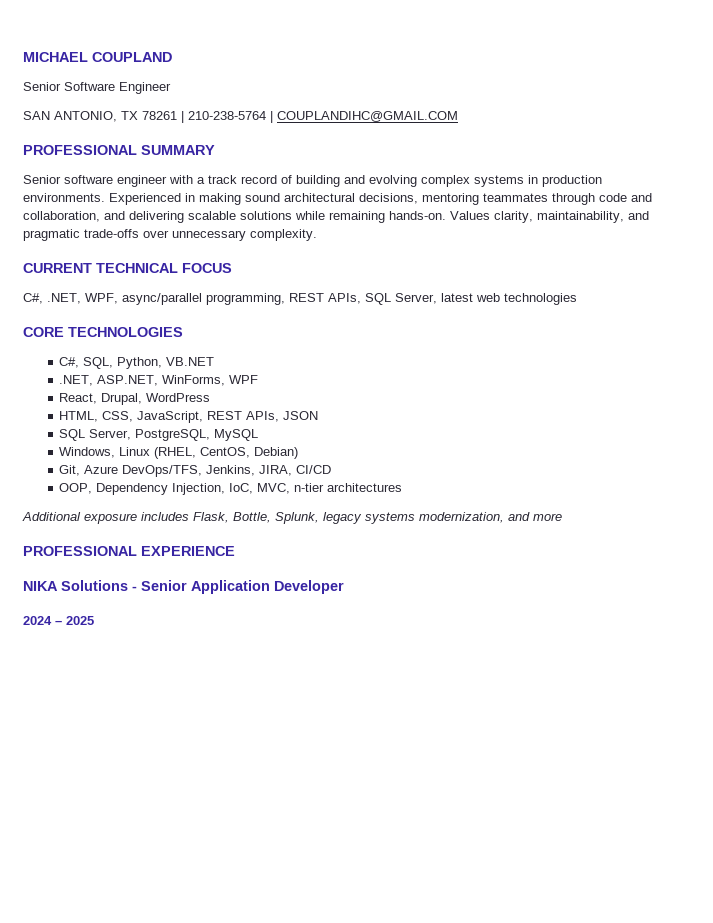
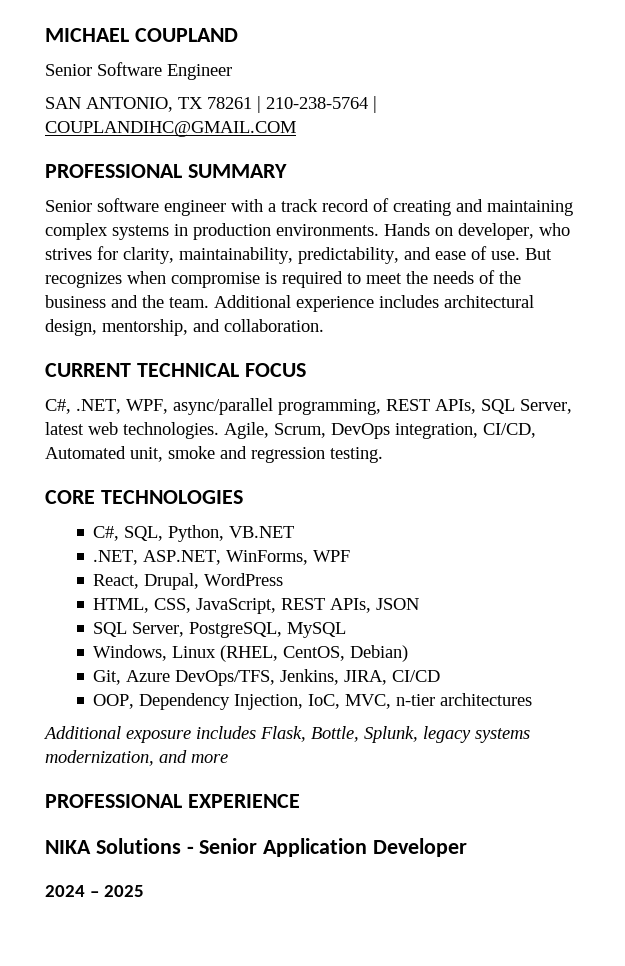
- Senior software engineer with a track record of building and evolving complex systems in production environments.
+ Senior software engineer with a track record of creating and maintaining complex systems in production environments.
- Experienced in making sound architectural decisions, mentoring teammates through code and collaboration, and delivering scalable solutions while remaining hands-on. Values clarity, maintainability, and pragmatic trade-offs over unnecessary complexity.
+ Hands on developer, who strives for clarity, maintainability, predictability, and ease of use. But recognizes when compromise is required to meet the needs of the business and the team. Additional experience includes architectural design, mentorship, and collaboration.
- C#, .NET, WPF, async/parallel programming, REST APIs, SQL Server, latest web technologies
+ C#, .NET, WPF, async/parallel programming, REST APIs, SQL Server, latest web technologies. Agile, Scrum, DevOps integration, CI/CD, Automated unit, smoke and regression testing.

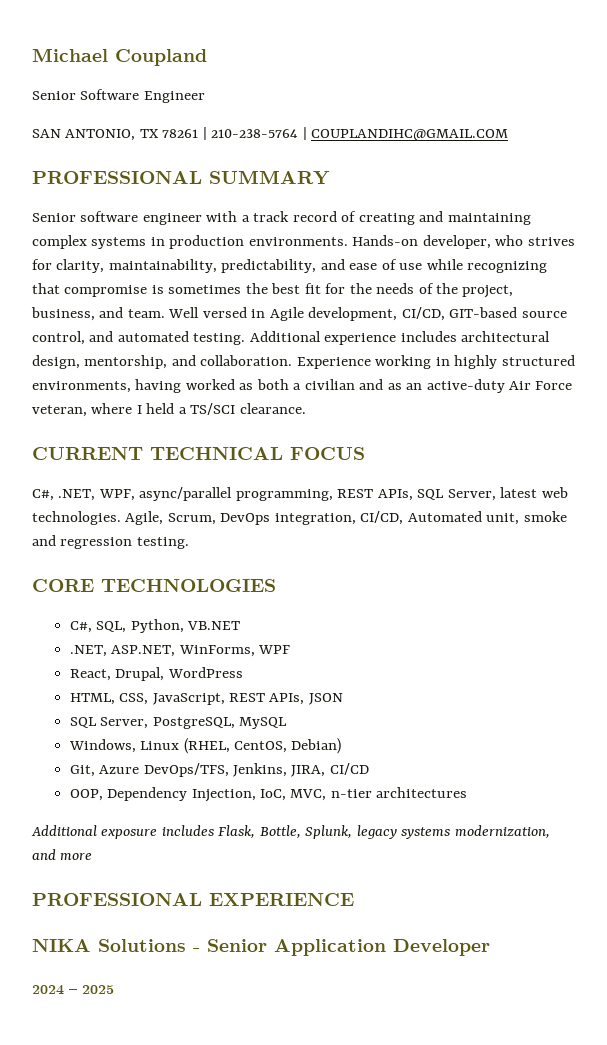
- MICHAEL COUPLAND
+ Michael Coupland
- Hands on developer, who strives for clarity, maintainability, predictability, and ease of use. But recognizes when compromise is required to meet the needs of the business and the team.
+ Hands-on developer, who strives for clarity, maintainability, predictability, and ease of use while recognizing that compromise is sometimes the best fit for the needs of the project, business, and team. Well versed in Agile development, CI/CD, GIT-based source control, and automated testing.
+ Experience working in highly structured environments, having worked as both a civilian and as an active-duty Air Force veteran, where I held a TS/SCI clearance.

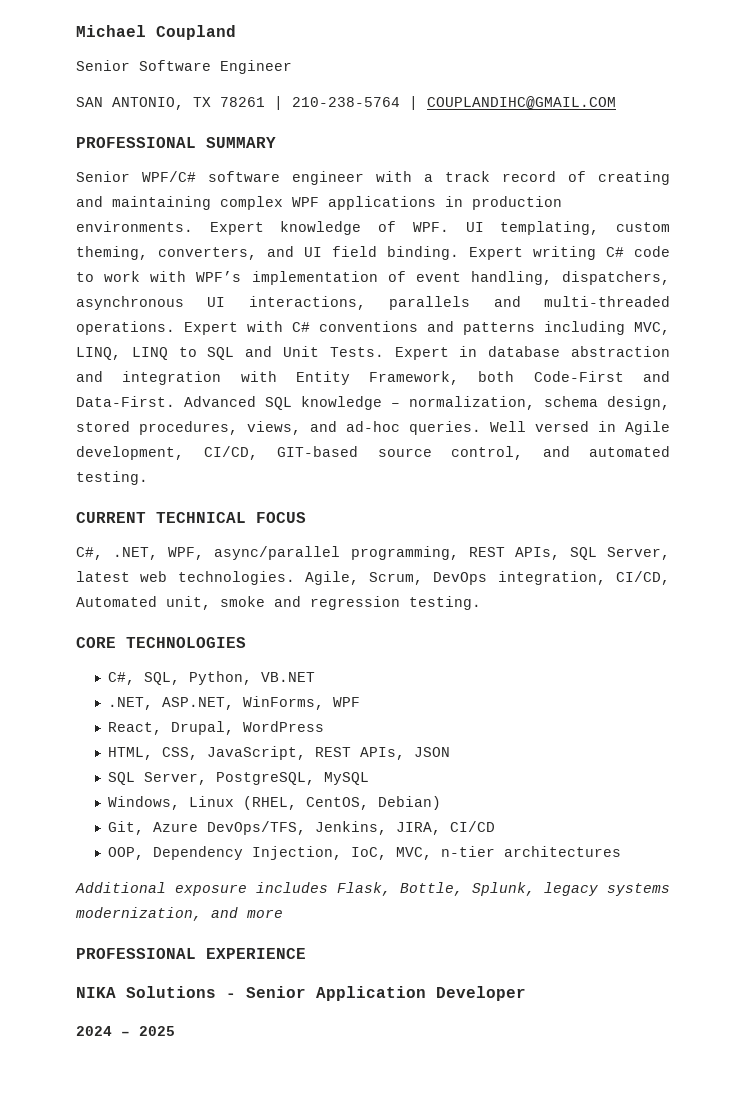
- Senior software engineer with a track record of creating and maintaining complex systems in production environments.
+ Senior WPF/C# software engineer with a track record of creating and maintaining complex WPF applications in production environments.
- Hands-on developer, who strives for clarity, maintainability, predictability, and ease of use while recognizing that compromise is sometimes the best fit for the needs of the project, business, and team.
+ Expert knowledge of WPF. UI templating, custom theming, converters, and UI field binding. Expert writing C# code to work with WPF’s implementation of event handling, dispatchers, asynchronous UI interactions, parallels and multi-threaded operations. Expert with C# conventions and patterns including MVC, LINQ, LINQ to SQL and Unit Tests. Expert in database abstraction and integration with Entity Framework, both Code-First and Data-First. Advanced SQL knowledge – normalization, schema design, stored procedures, views, and ad-hoc queries.
- Additional experience includes architectural design, mentorship, and collaboration. Experience working in highly structured environments, having worked as both a civilian and as an active-duty Air Force veteran, where I held a TS/SCI clearance.

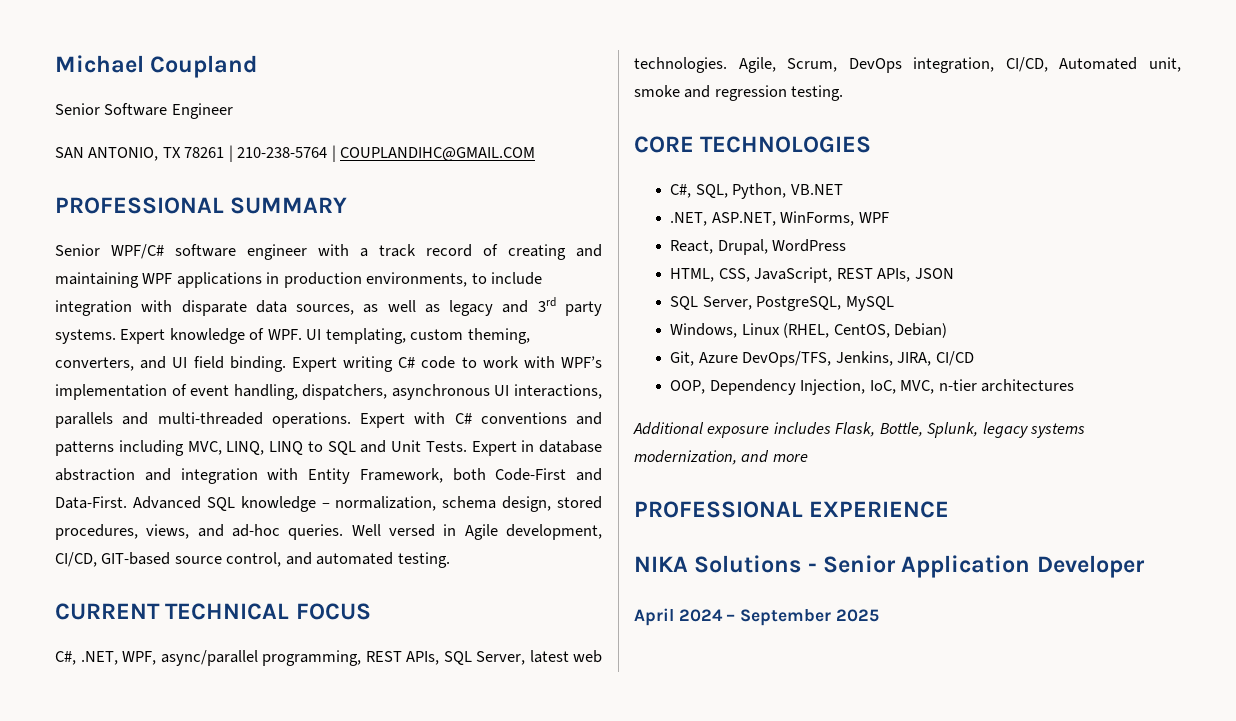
- Senior WPF/C# software engineer with a track record of creating and maintaining complex WPF applications in production environments.
+ Senior WPF/C# software engineer with a track record of creating and maintaining WPF applications in production environments, to include integration with disparate data sources, as well as legacy and 3rd party systems.
- 2024 – 2025
+ April 2024 – September 2025

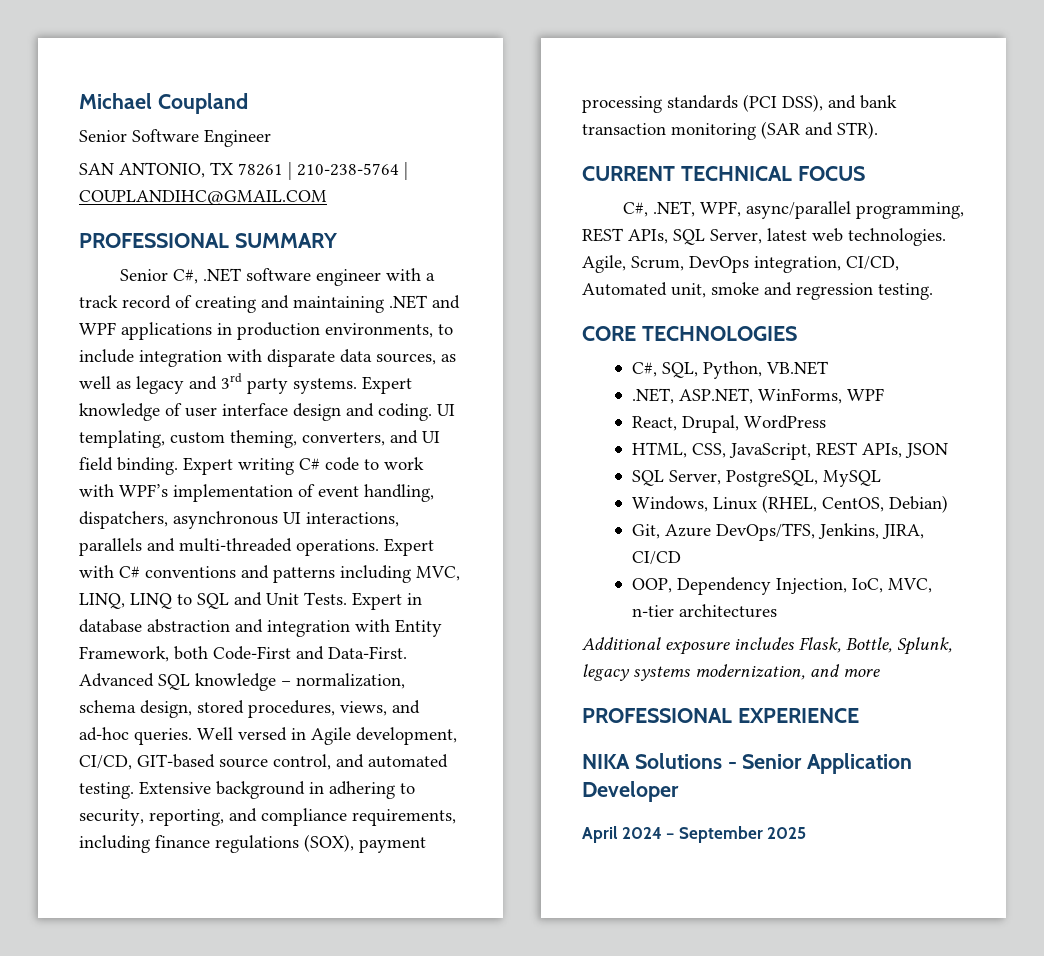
- Senior WPF/C# software engineer with a track record of creating and maintaining WPF applications in production environments, to include integration with disparate data sources, as well as legacy and 3rd party systems.
+ Senior C#, .NET software engineer with a track record of creating and maintaining .NET and WPF applications in production environments, to include integration with disparate data sources, as well as legacy and 3rd party systems.
- Expert knowledge of WPF. UI templating, custom theming, converters, and UI field binding.
+ Expert knowledge of user interface design and coding. UI templating, custom theming, converters, and UI field binding.
+ Extensive background in adhering to security, reporting, and compliance requirements, including finance regulations (SOX), payment processing standards (PCI DSS), and bank transaction monitoring (SAR and STR).

